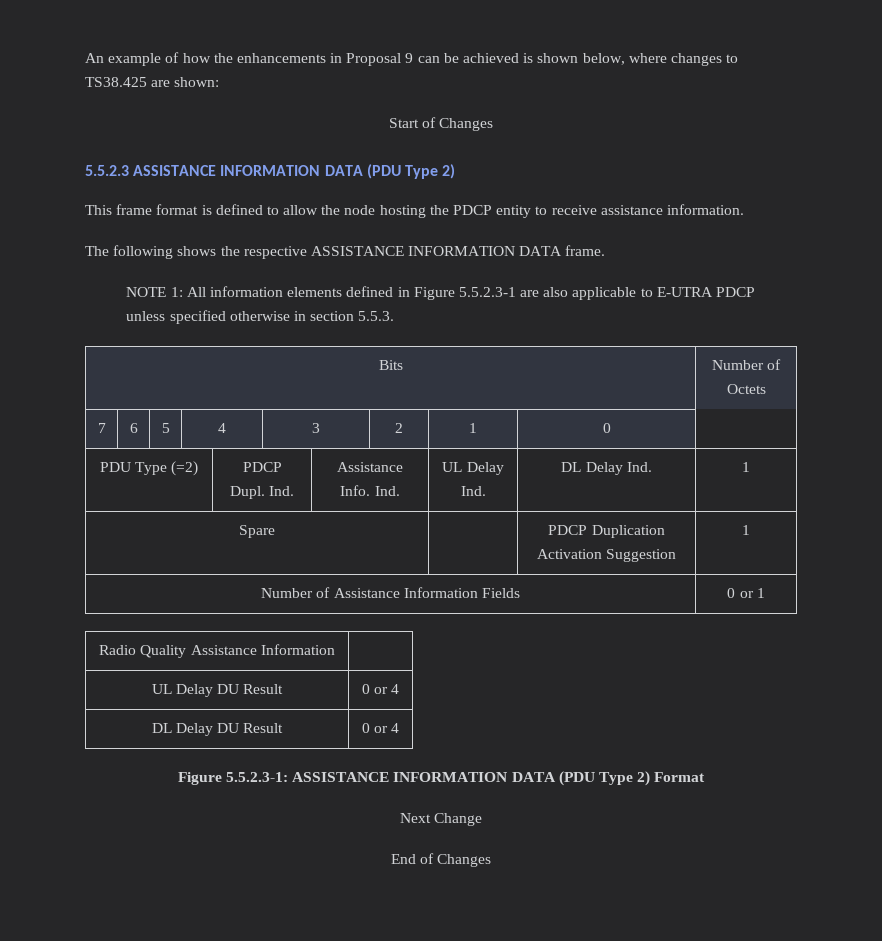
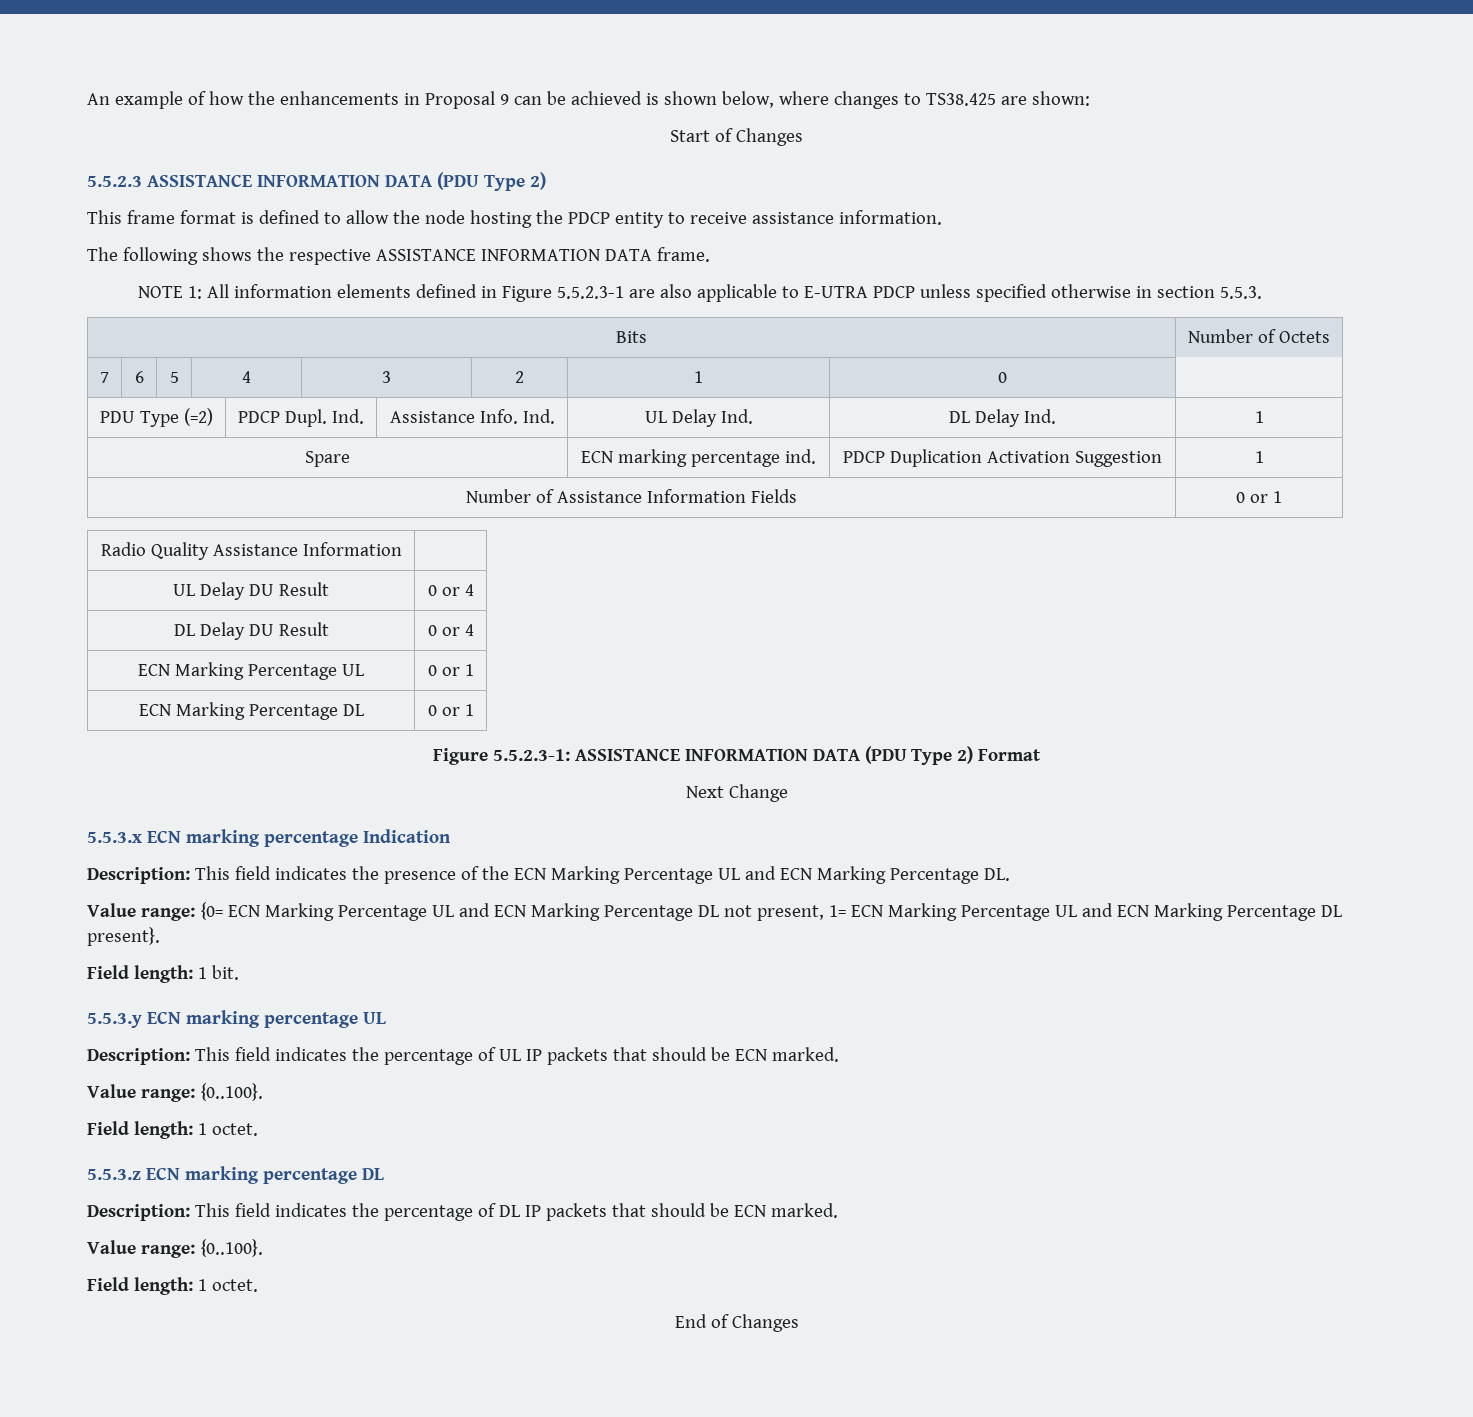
- Spare | | PDCP Duplication Activation Suggestion | 1
+ Spare | ECN marking percentage ind. | PDCP Duplication Activation Suggestion | 1
+ ECN Marking Percentage UL | 0 or 1
+ ECN Marking Percentage DL | 0 or 1
+ 5.5.3.x ECN marking percentage Indication
+ Description: This field indicates the presence of the ECN Marking Percentage UL and ECN Marking Percentage DL.
+ Value range: {0= ECN Marking Percentage UL and ECN Marking Percentage DL not present, 1= ECN Marking Percentage UL and ECN Marking Percentage DL present}.
+ Field length: 1 bit.
+ 5.5.3.y ECN marking percentage UL
+ Description: This field indicates the percentage of UL IP packets that should be ECN marked.
+ Value range: {0..100}.
+ Field length: 1 octet.
+ 5.5.3.z ECN marking percentage DL
+ Description: This field indicates the percentage of DL IP packets that should be ECN marked.
+ Value range: {0..100}.
+ Field length: 1 octet.

